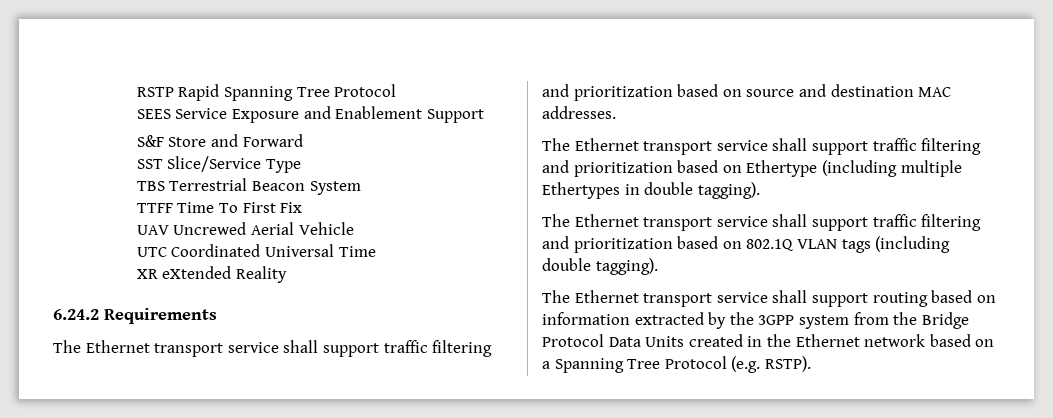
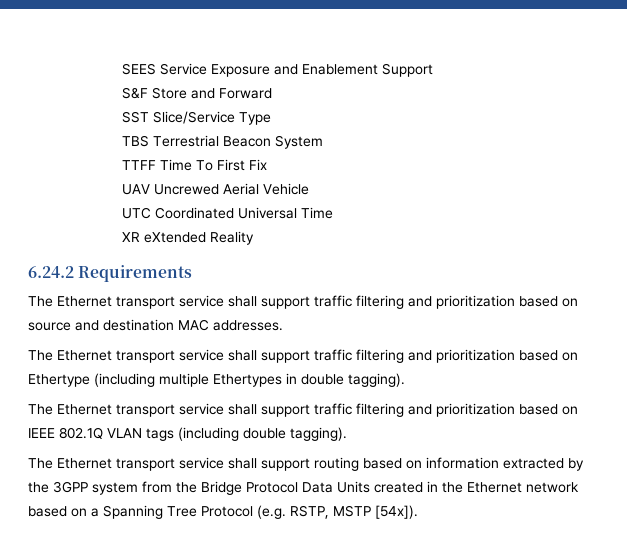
- RSTP Rapid Spanning Tree Protocol
- The Ethernet transport service shall support traffic filtering and prioritization based on 802.1Q VLAN tags (including double tagging).
+ The Ethernet transport service shall support traffic filtering and prioritization based on IEEE 802.1Q VLAN tags (including double tagging).
- The Ethernet transport service shall support routing based on information extracted by the 3GPP system from the Bridge Protocol Data Units created in the Ethernet network based on a Spanning Tree Protocol (e.g. RSTP).
+ The Ethernet transport service shall support routing based on information extracted by the 3GPP system from the Bridge Protocol Data Units created in the Ethernet network based on a Spanning Tree Protocol (e.g. RSTP, MSTP [54x]).

